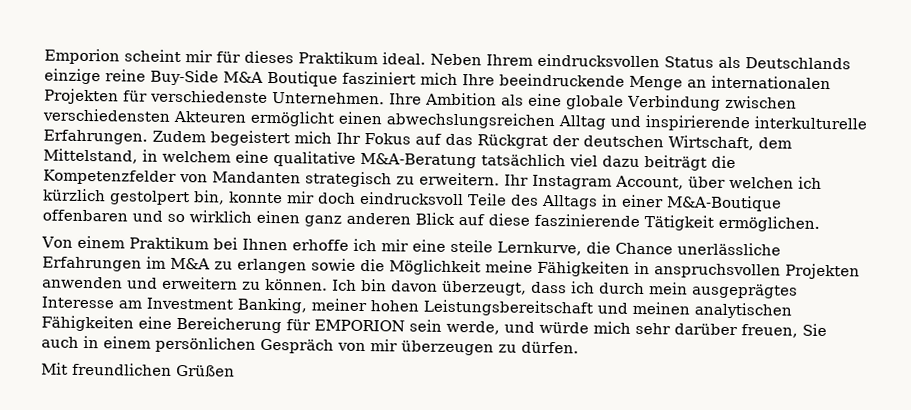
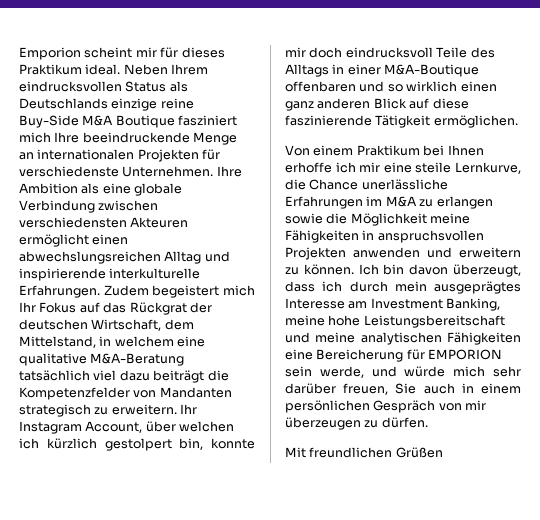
- Ich bin davon überzeugt, dass ich durch mein ausgeprägtes Interesse am Investment Banking, meiner hohen Leistungsbereitschaft und meinen analytischen Fähigkeiten eine Bereicherung für EMPORION sein werde, und würde mich sehr darüber freuen, Sie auch in einem persönlichen Gespräch von mir überzeugen zu dürfen.
+ Ich bin davon überzeugt, dass ich durch mein ausgeprägtes Interesse am Investment Banking, meine hohe Leistungsbereitschaft und meine analytischen Fähigkeiten eine Bereicherung für EMPORION sein werde, und würde mich sehr darüber freuen, Sie auch in einem persönlichen Gespräch von mir überzeugen zu dürfen.

